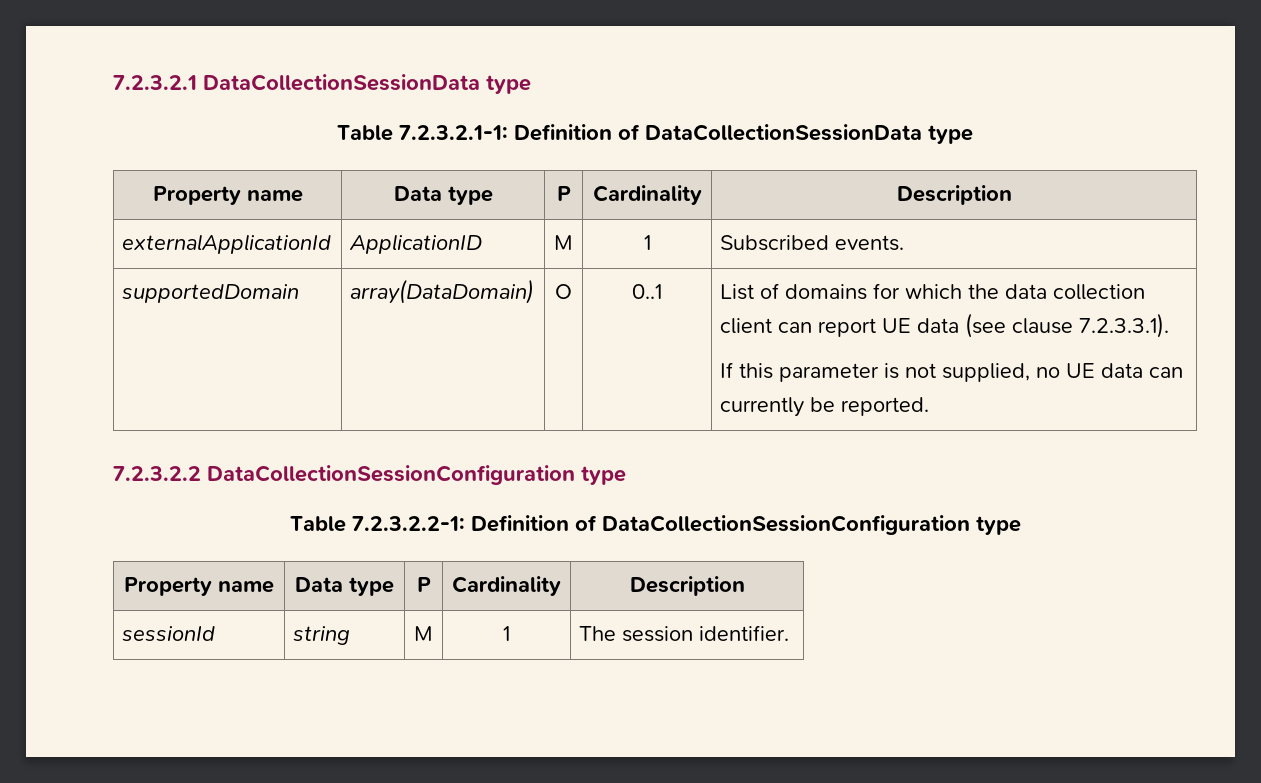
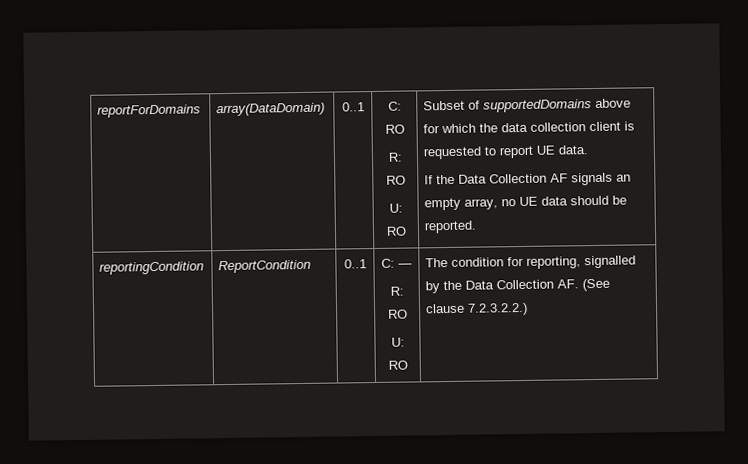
- 7.2.3.2.1 DataCollectionSessionData type
- Table 7.2.3.2.1-1: Definition of DataCollectionSessionData type
- Property name | Data type | P | Cardinality | Description
- externalApplicationId | ApplicationID | M | 1 | Subscribed events.
- supportedDomain | array(DataDomain) | O | 0..1 | List of domains for which the data collection client can report UE data (see clause 7.2.3.3.1).
- If this parameter is not supplied, no UE data can currently be reported.
+ reportForDomains | array(DataDomain) | 0..1 | C: RO
+ R: RO
+ U: RO | Subset of supportedDomains above for which the data collection client is requested to report UE data.
+ If the Data Collection AF signals an empty array, no UE data should be reported.
- 7.2.3.2.2 DataCollectionSessionConfiguration type
- Table 7.2.3.2.2-1: Definition of DataCollectionSessionConfiguration type
- Property name | Data type | P | Cardinality | Description
- sessionId | string | M | 1 | The session identifier.
+ reportingCondition | ReportCondition | 0..1 | C: —
+ R: RO
+ U: RO | The condition for reporting, signalled by the Data Collection AF. (See clause 7.2.3.2.2.)

